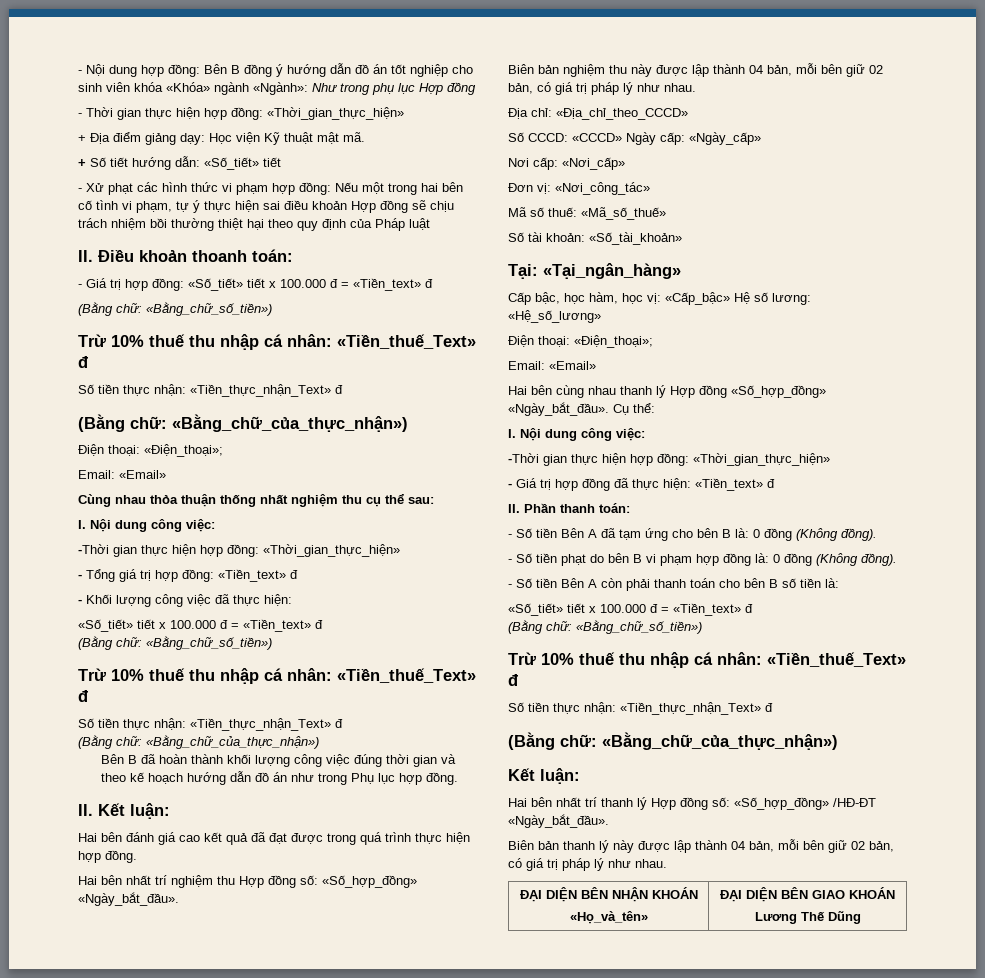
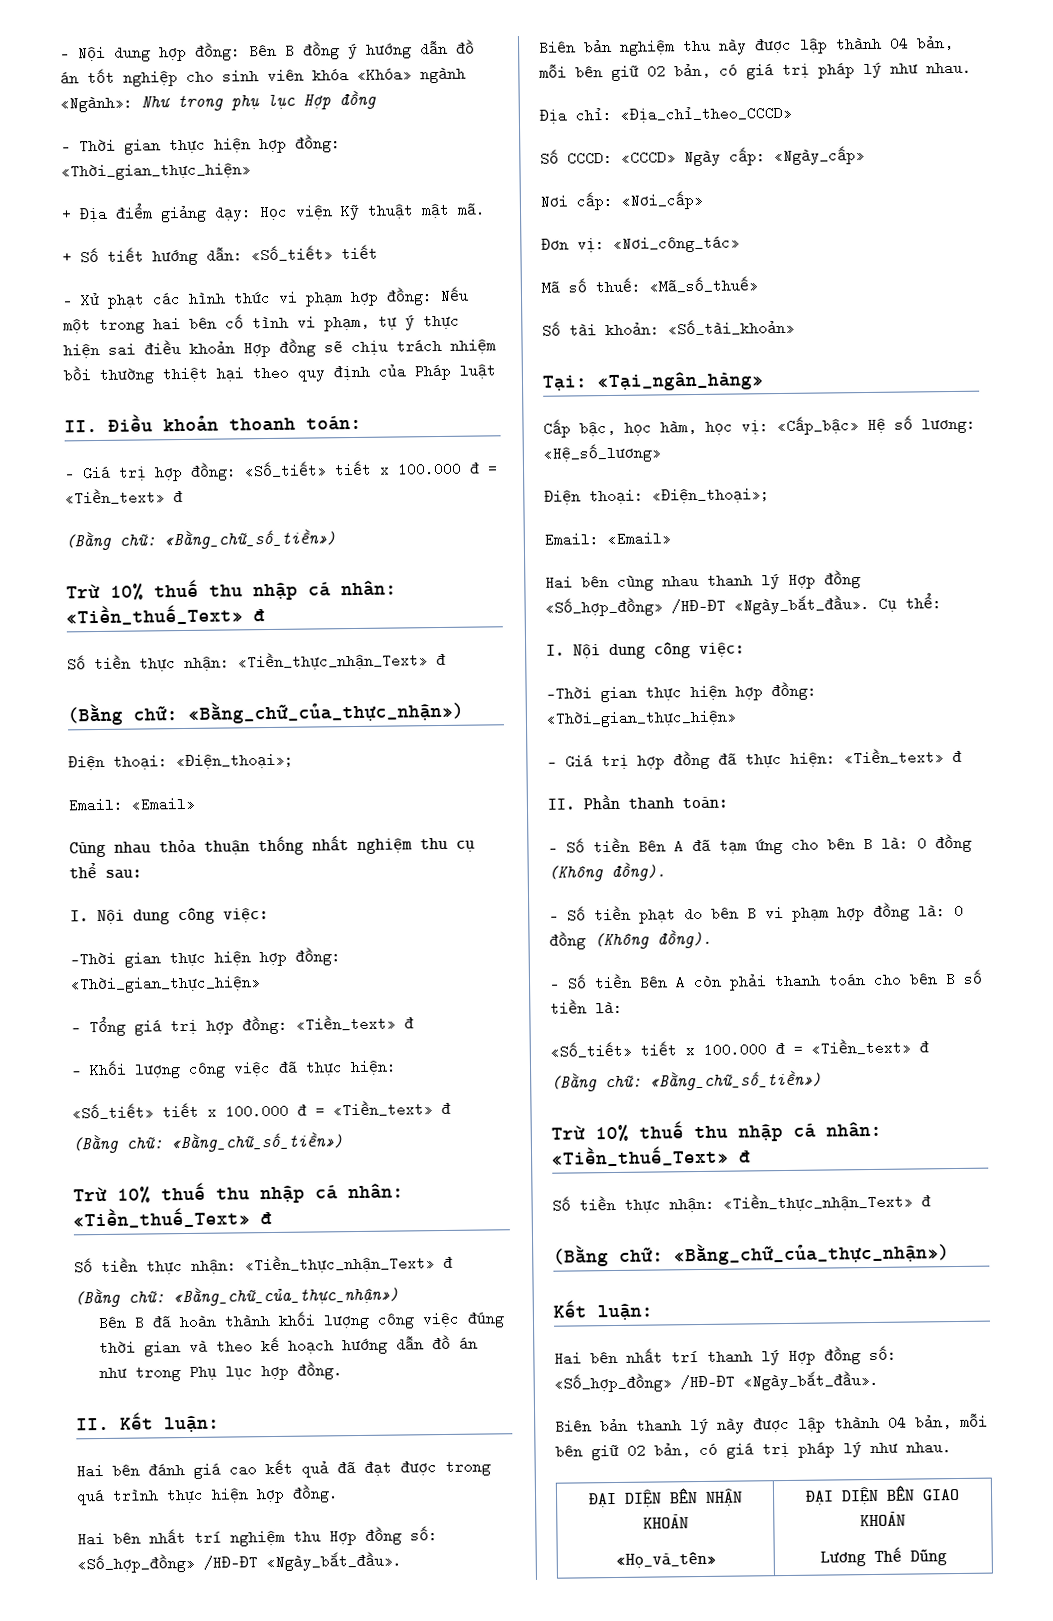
- Hai bên nhất trí nghiệm thu Hợp đồng số: «Số_hợp_đồng» «Ngày_bắt_đầu».
+ Hai bên nhất trí nghiệm thu Hợp đồng số: «Số_hợp_đồng» /HĐ-ĐT «Ngày_bắt_đầu».
- Hai bên cùng nhau thanh lý Hợp đồng «Số_hợp_đồng» «Ngày_bắt_đầu».
+ Hai bên cùng nhau thanh lý Hợp đồng «Số_hợp_đồng» /HĐ-ĐT «Ngày_bắt_đầu».

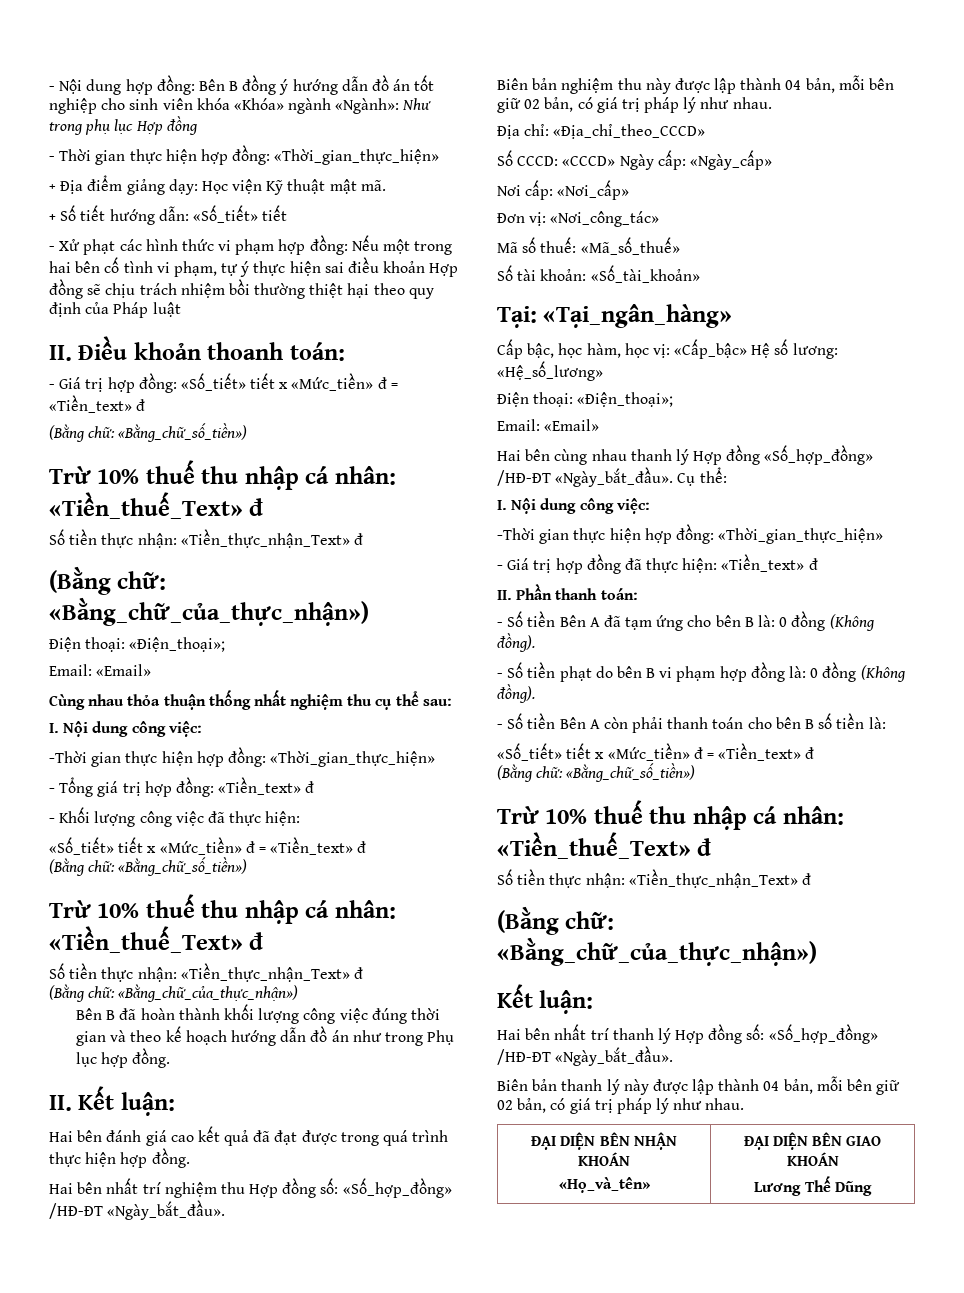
- - Giá trị hợp đồng: «Số_tiết» tiết x 100.000 đ = «Tiền_text» đ
+ - Giá trị hợp đồng: «Số_tiết» tiết x «Mức_tiền» đ = «Tiền_text» đ
  - Khối lượng công việc đã thực hiện:
- «Số_tiết» tiết x 100.000 đ = «Tiền_text» đ
+ «Số_tiết» tiết x «Mức_tiền» đ = «Tiền_text» đ
  - Số tiền Bên A còn phải thanh toán cho bên B số tiền là:
- «Số_tiết» tiết x 100.000 đ = «Tiền_text» đ
+ «Số_tiết» tiết x «Mức_tiền» đ = «Tiền_text» đ

